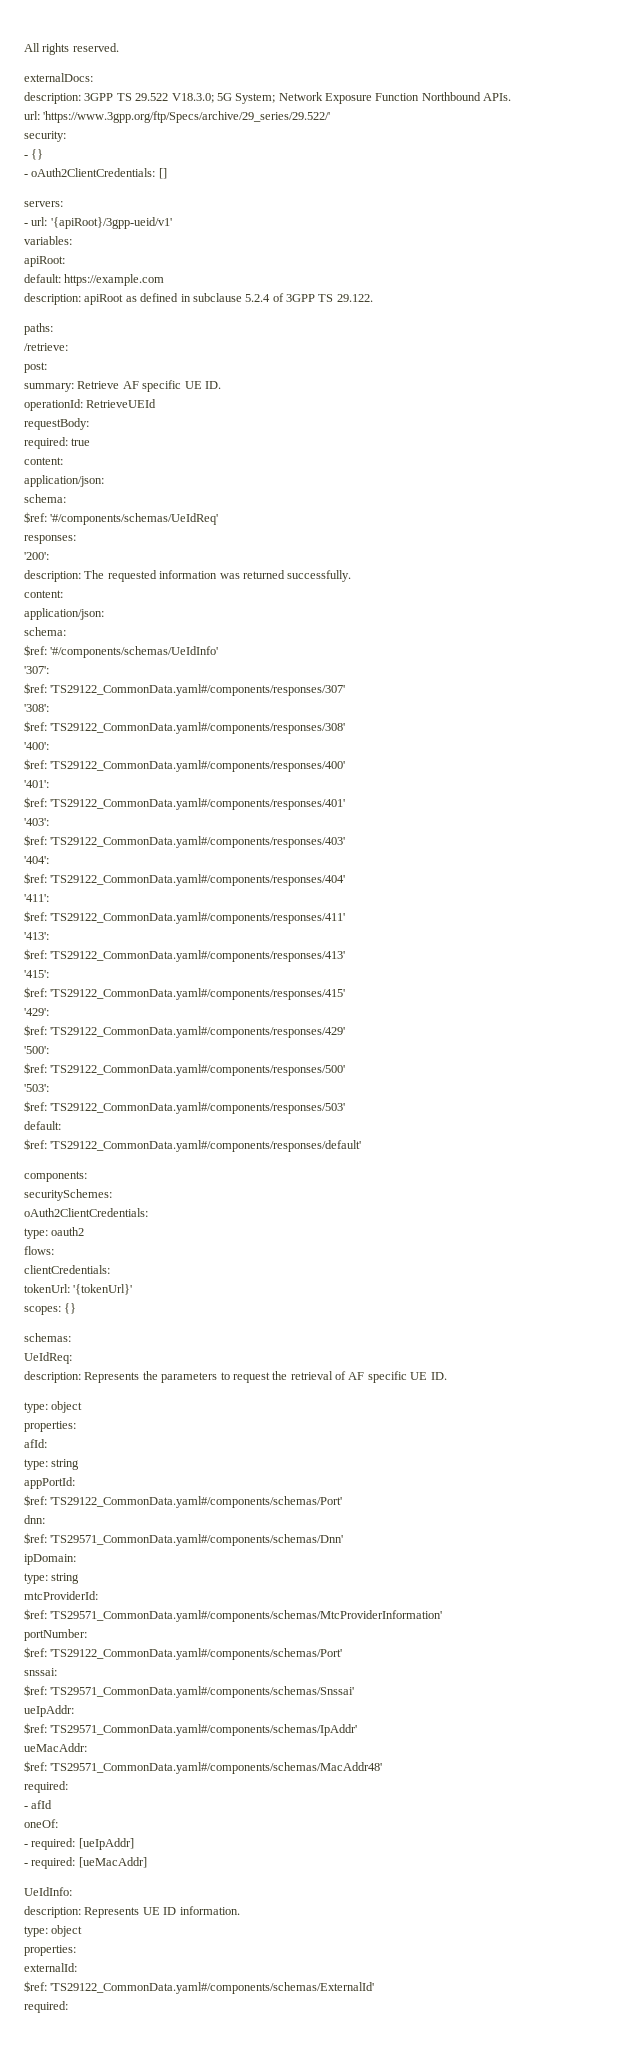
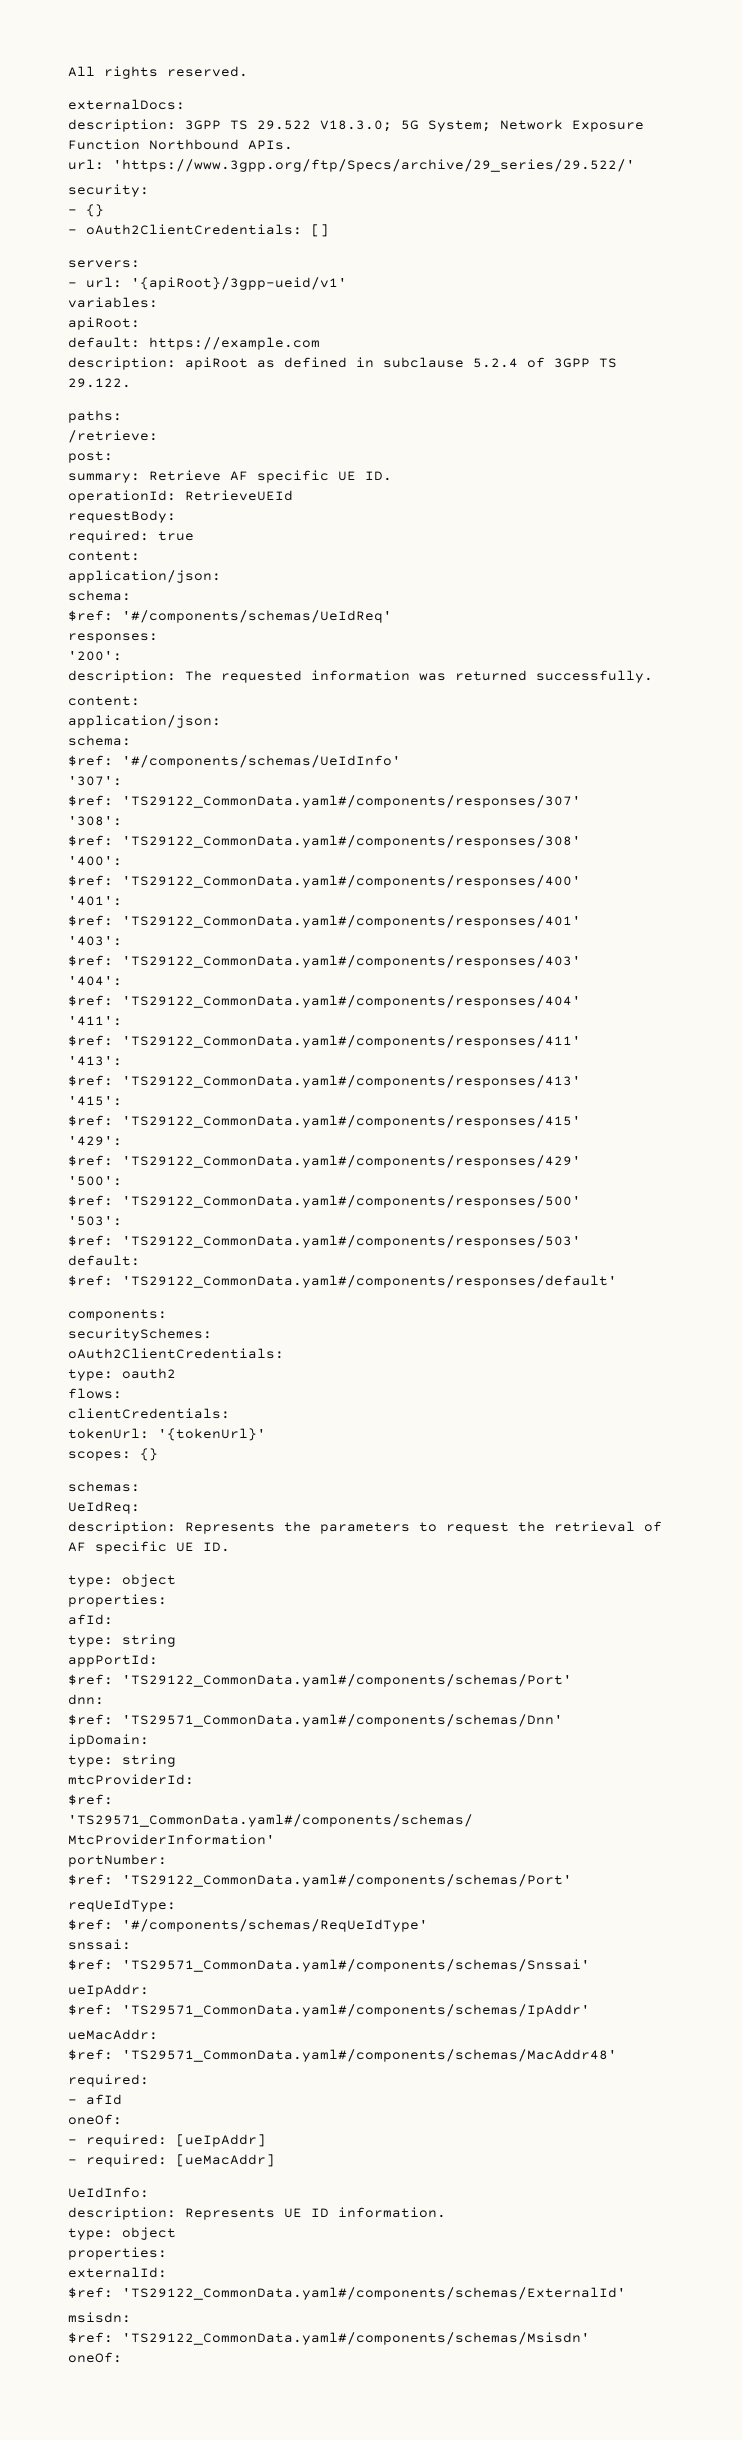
+ reqUeIdType:
+ $ref: '#/components/schemas/ReqUeIdType'
  $ref: 'TS29122_CommonData.yaml#/components/schemas/ExternalId'
- required:
+ msisdn:
+ $ref: 'TS29122_CommonData.yaml#/components/schemas/Msisdn'
+ oneOf:

